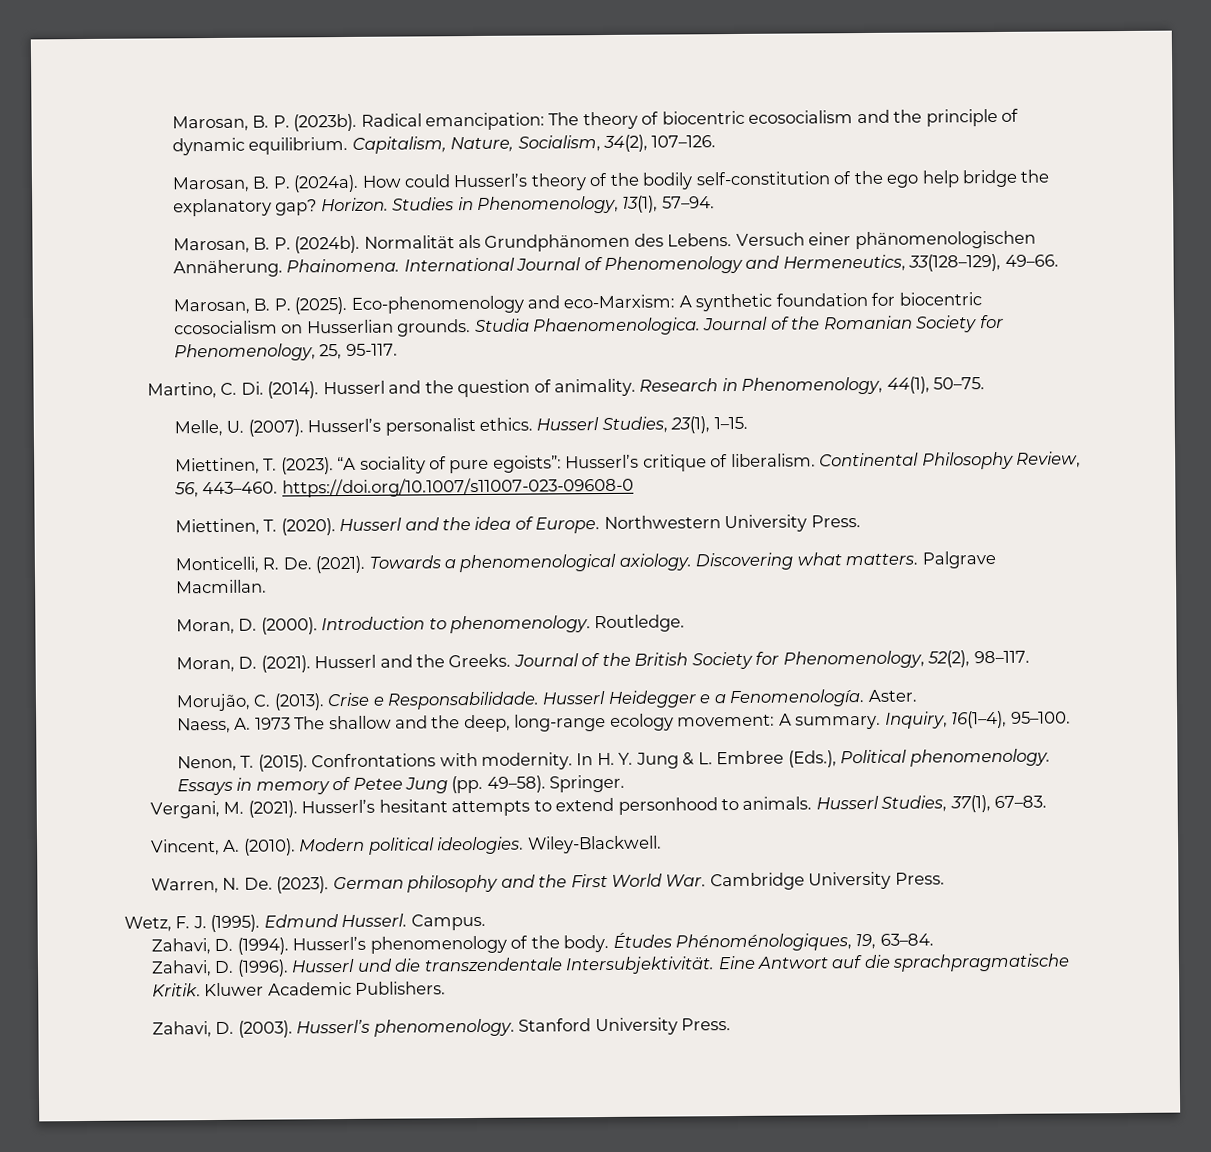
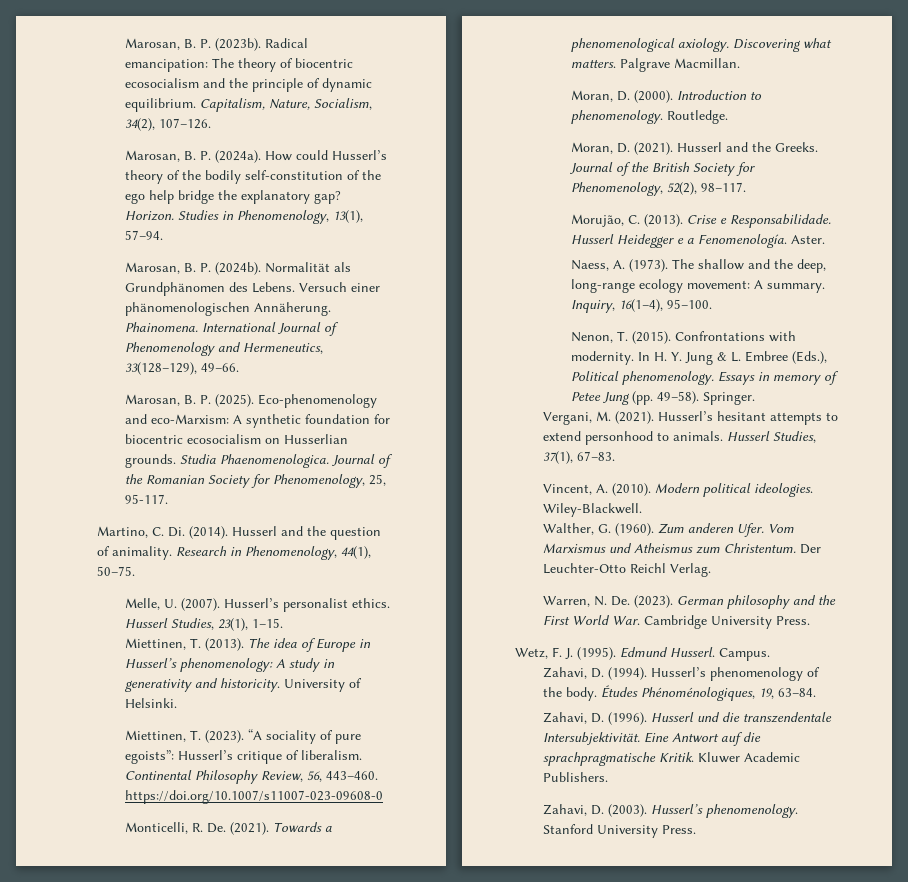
- Eco-phenomenology and eco-Marxism: A synthetic foundation for biocentric ccosocialism on Husserlian grounds.
+ Eco-phenomenology and eco-Marxism: A synthetic foundation for biocentric ecosocialism on Husserlian grounds.
+ Miettinen, T. (2013). The idea of Europe in Husserl’s phenomenology: A study in generativity and historicity. University of Helsinki.
- Miettinen, T. (2020). Husserl and the idea of Europe. Northwestern University Press.
- Naess, A. 1973 The shallow and the deep, long-range ecology movement: A summary.
+ Naess, A. (1973). The shallow and the deep, long-range ecology movement: A summary.
+ Walther, G. (1960). Zum anderen Ufer. Vom Marxismus und Atheismus zum Christentum. Der Leuchter-Otto Reichl Verlag.

